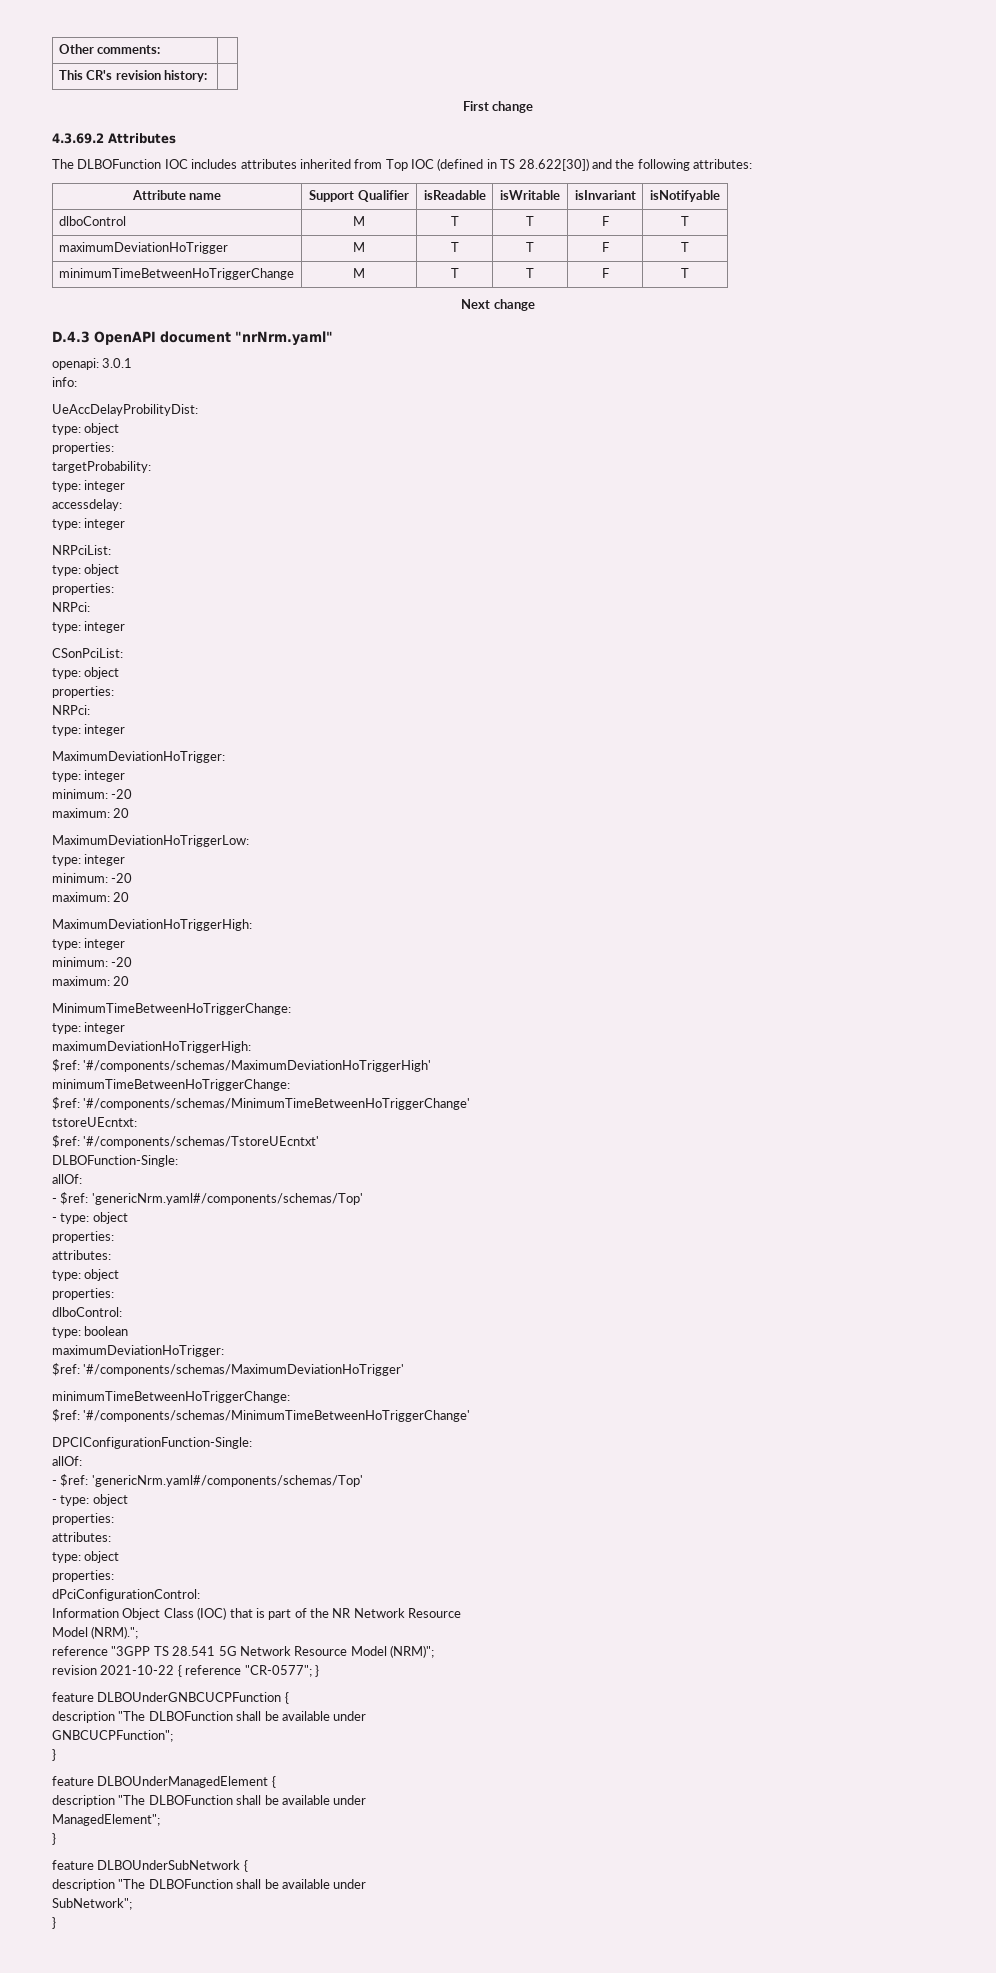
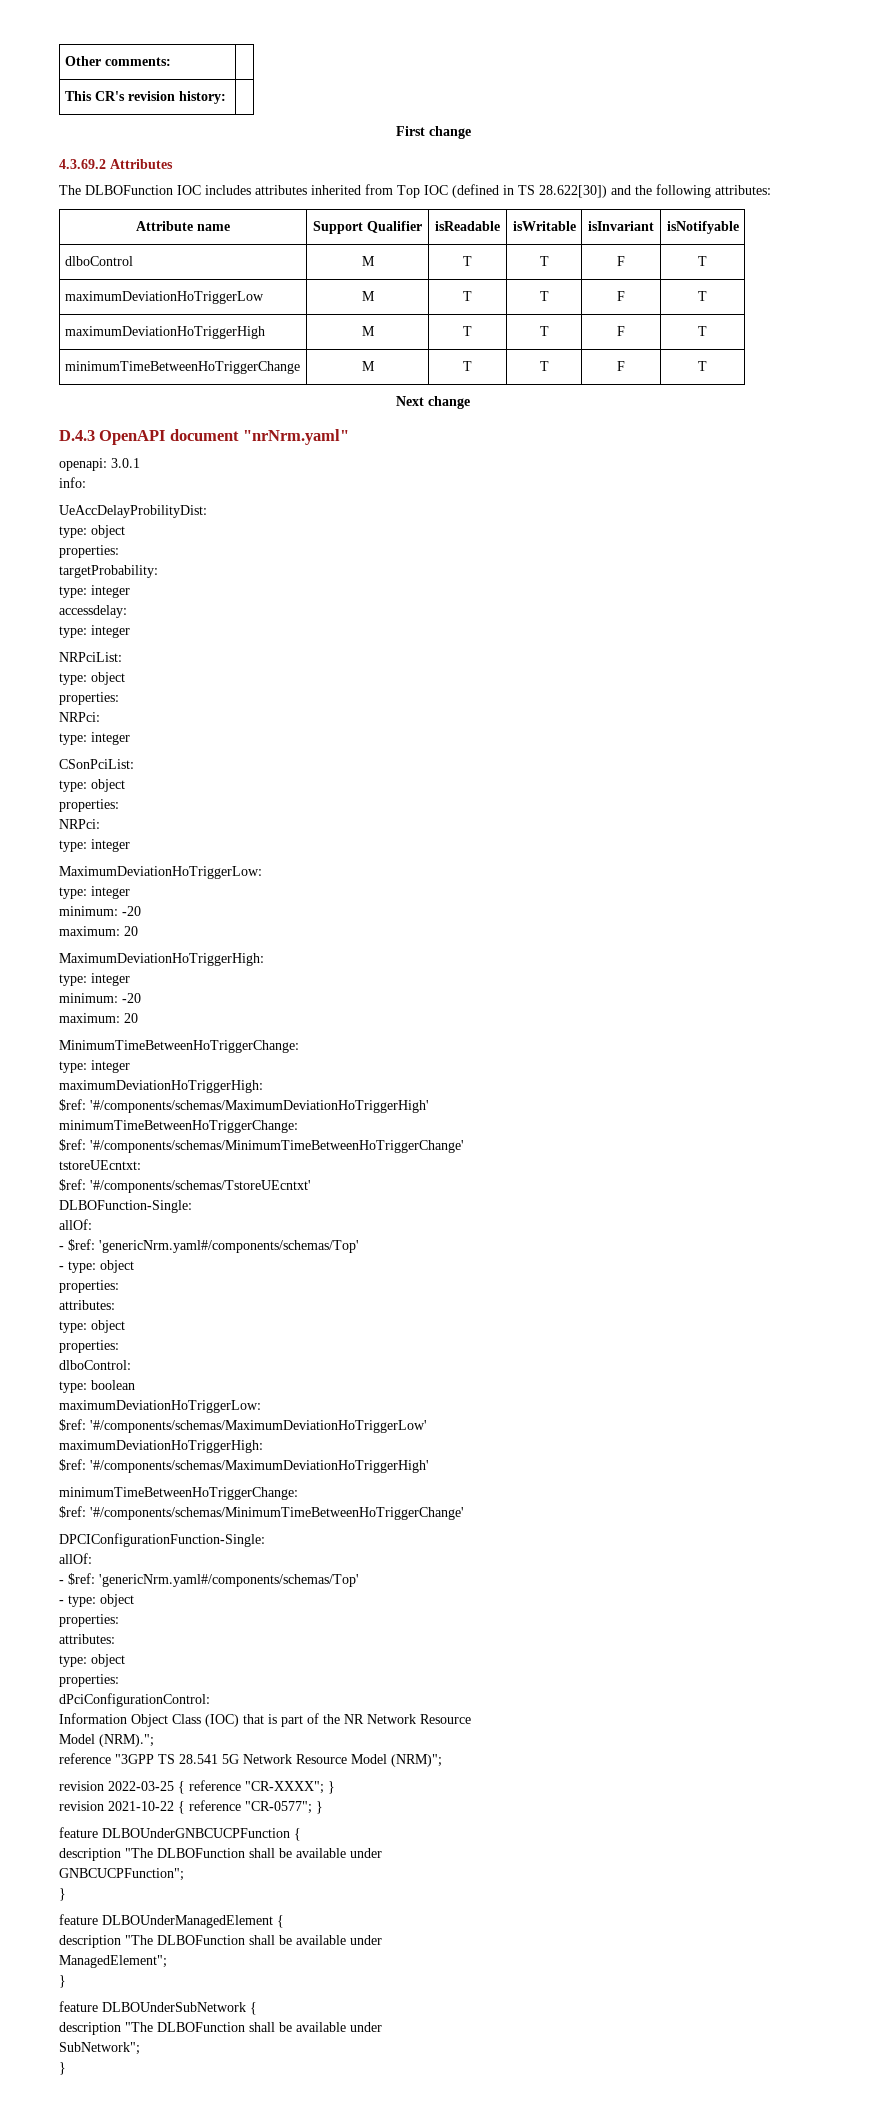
- maximumDeviationHoTrigger | M | T | T | F | T
+ maximumDeviationHoTriggerLow | M | T | T | F | T
+ maximumDeviationHoTriggerHigh | M | T | T | F | T
- MaximumDeviationHoTrigger:
- type: integer
- minimum: -20
- maximum: 20
- maximumDeviationHoTrigger:
- $ref: '#/components/schemas/MaximumDeviationHoTrigger'
+ maximumDeviationHoTriggerLow:
+ $ref: '#/components/schemas/MaximumDeviationHoTriggerLow'
+ maximumDeviationHoTriggerHigh:
+ $ref: '#/components/schemas/MaximumDeviationHoTriggerHigh'
+ revision 2022-03-25 { reference "CR-XXXX"; }

